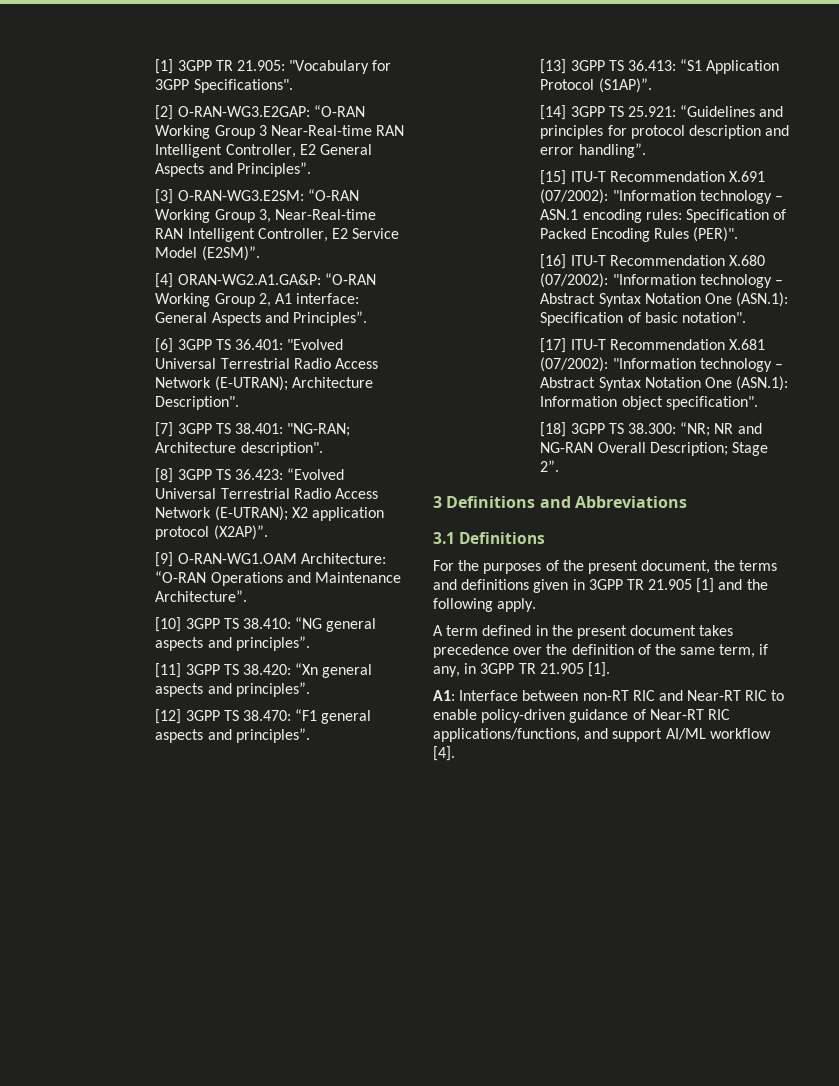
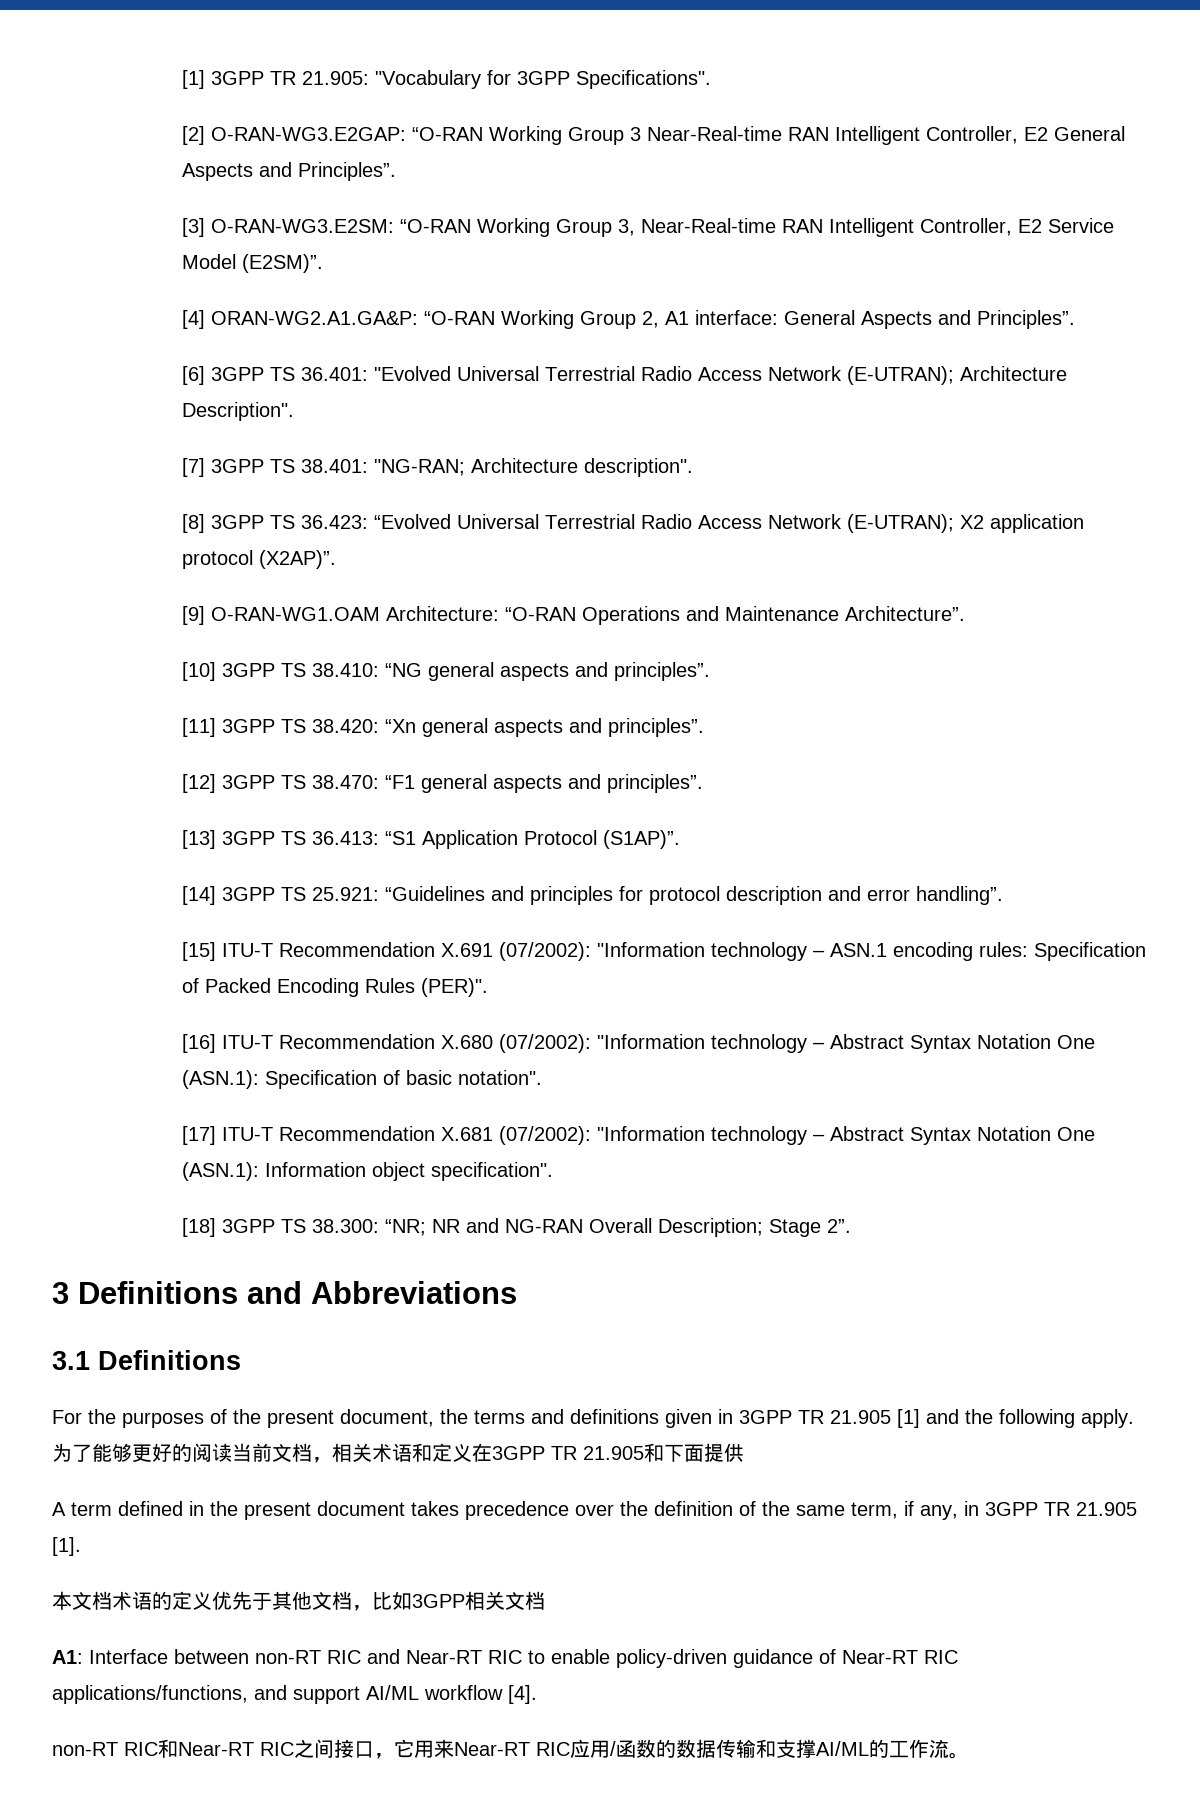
+ 为了能够更好的阅读当前文档，相关术语和定义在3GPP TR 21.905和下面提供
+ 本文档术语的定义优先于其他文档，比如3GPP相关文档
+ non-RT RIC和Near-RT RIC之间接口，它用来Near-RT RIC应用/函数的数据传输和支撑AI/ML的工作流。

